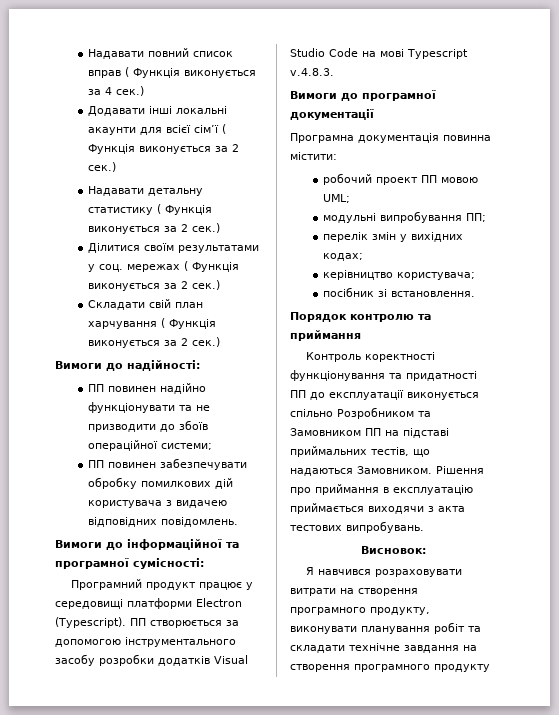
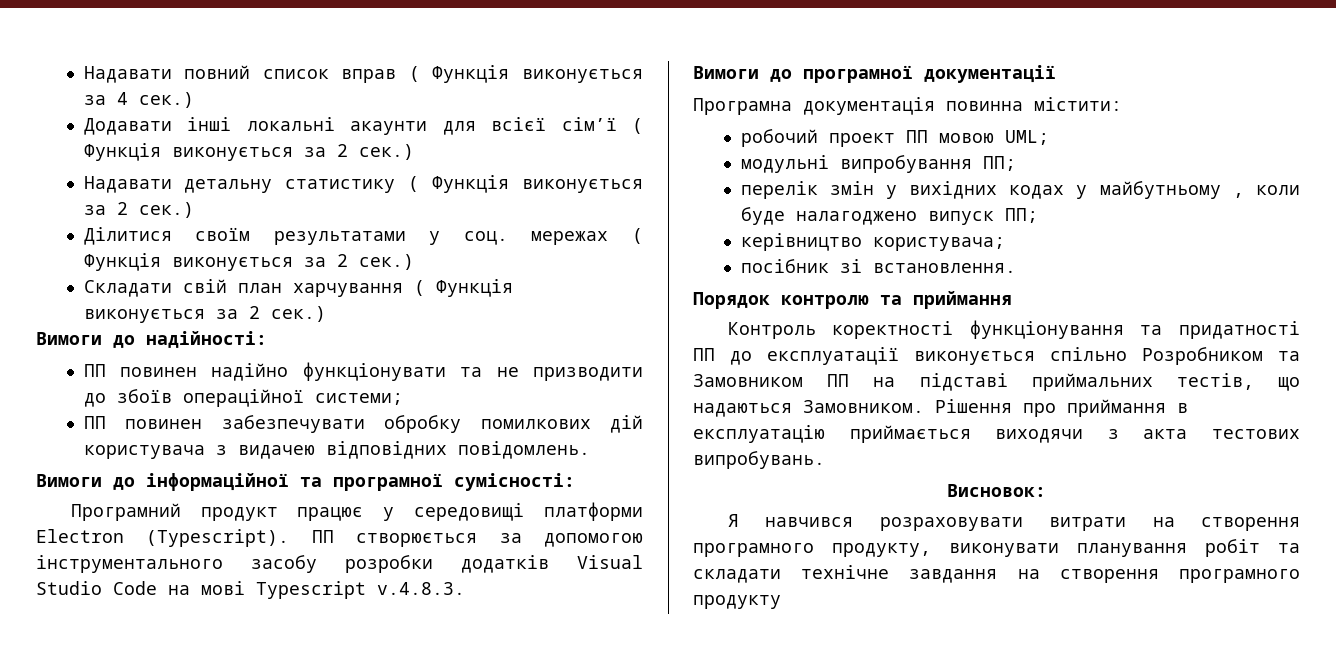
- перелік змін у вихідних кодах;
+ перелік змін у вихідних кодах у майбутньому , коли буде налагоджено випуск ПП;

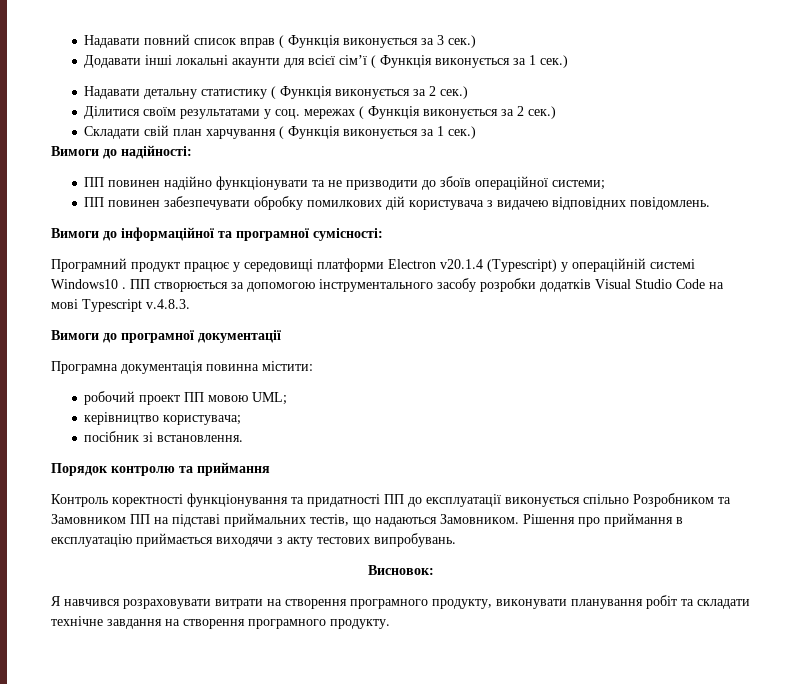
- Надавати повний список вправ ( Функція виконується за 4 сек.)
+ Надавати повний список вправ ( Функція виконується за 3 сек.)
- Додавати інші локальні акаунти для всієї сім’ї ( Функція виконується за 2 сек.)
+ Додавати інші локальні акаунти для всієї сім’ї ( Функція виконується за 1 сек.)
- Складати свій план харчування ( Функція виконується за 2 сек.)
+ Складати свій план харчування ( Функція виконується за 1 сек.)
- Програмний продукт працює у середовищі платформи Electron (Typescript).
+ Програмний продукт працює у середовищі платформи Electron v20.1.4 (Typescript) у операційній системі Windows10 .
- модульні випробування ПП;
- перелік змін у вихідних кодах у майбутньому , коли буде налагоджено випуск ПП;
- Рішення про приймання в експлуатацію приймається виходячи з акта тестових випробувань.
+ Рішення про приймання в експлуатацію приймається виходячи з акту тестових випробувань.
- Я навчився розраховувати витрати на створення програмного продукту, виконувати планування робіт та складати технічне завдання на створення програмного продукту
+ Я навчився розраховувати витрати на створення програмного продукту, виконувати планування робіт та складати технічне завдання на створення програмного продукту.

